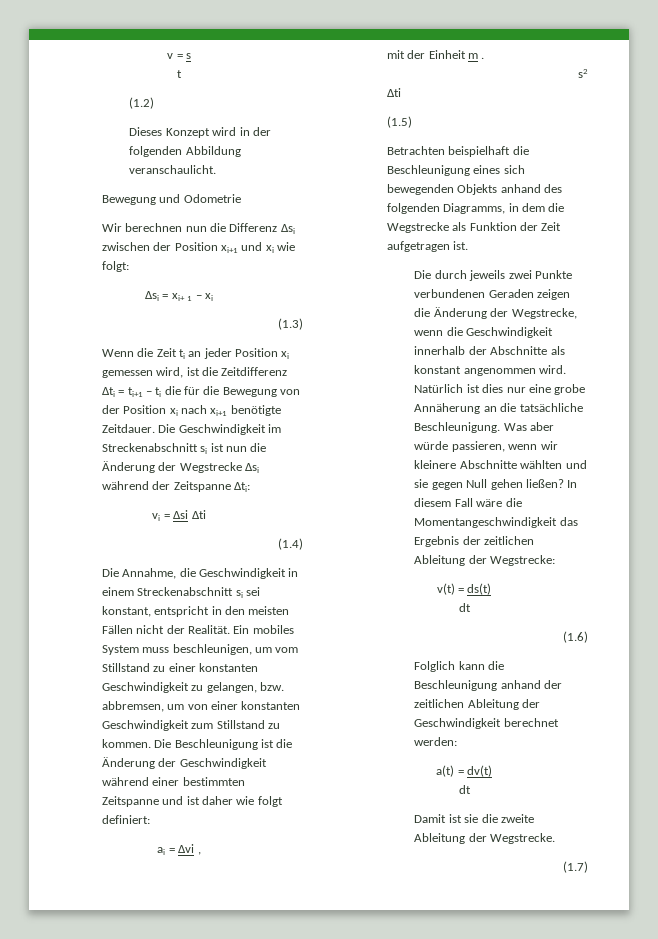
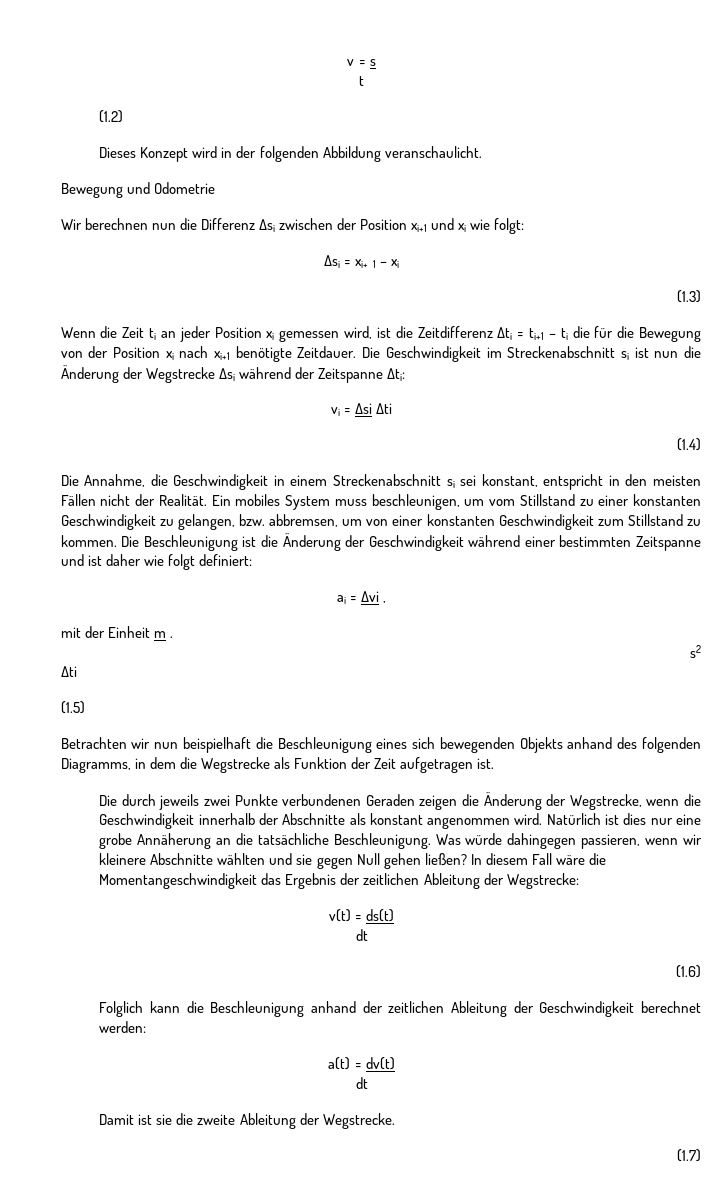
- Betrachten beispielhaft die Beschleunigung eines sich bewegenden Objekts anhand des folgenden Diagramms, in dem die Wegstrecke als Funktion der Zeit aufgetragen ist.
+ Betrachten wir nun beispielhaft die Beschleunigung eines sich bewegenden Objekts anhand des folgenden Diagramms, in dem die Wegstrecke als Funktion der Zeit aufgetragen ist.
- Was aber würde passieren, wenn wir kleinere Abschnitte wählten und sie gegen Null gehen ließen?
+ Was würde dahingegen passieren, wenn wir kleinere Abschnitte wählten und sie gegen Null gehen ließen?

